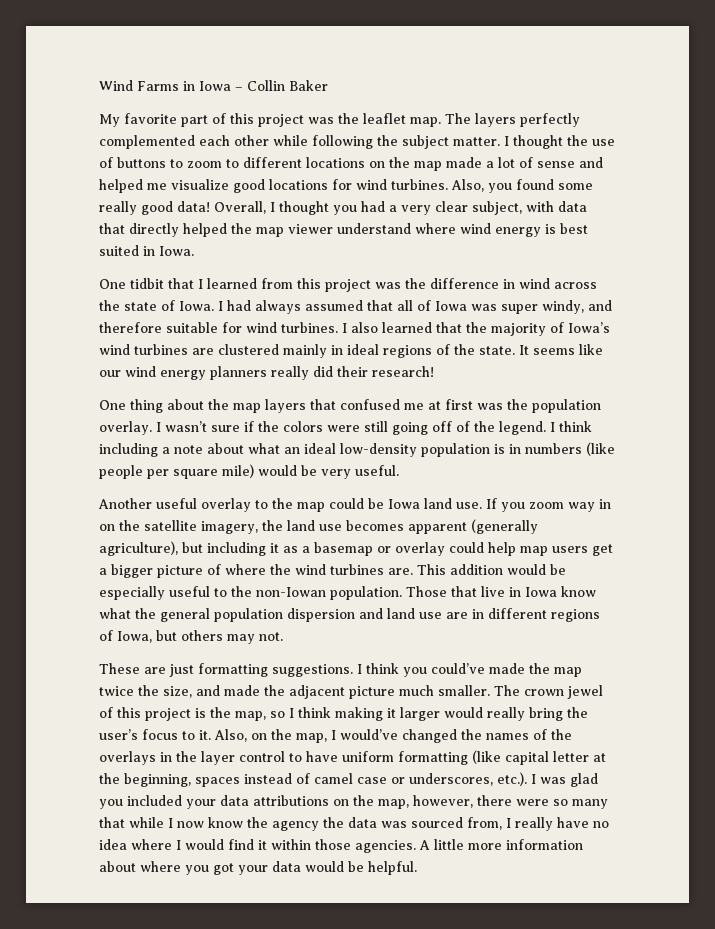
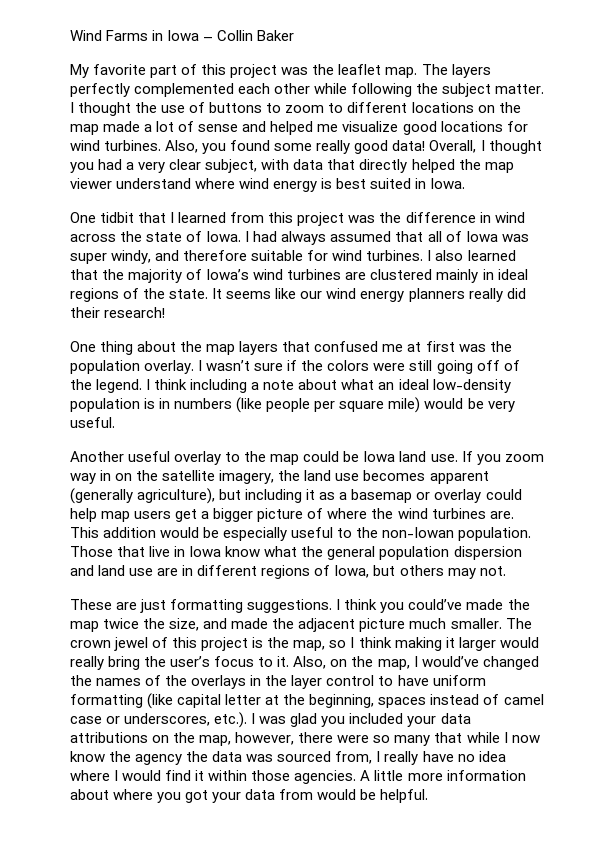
- A little more information about where you got your data would be helpful.
+ A little more information about where you got your data from would be helpful.

